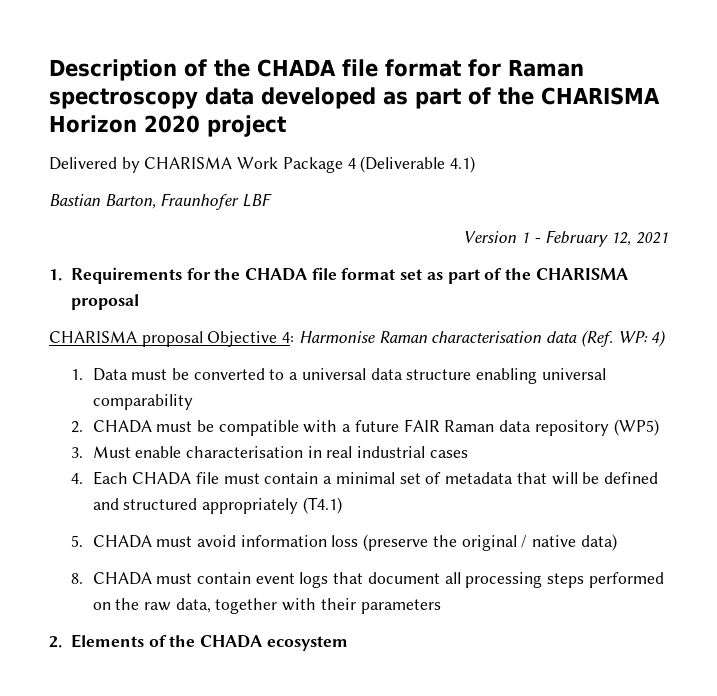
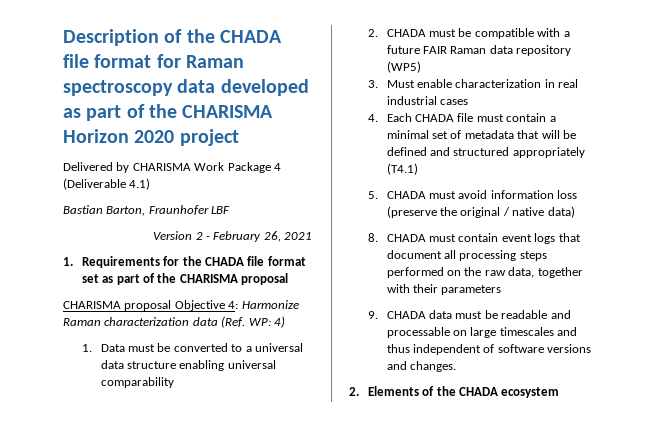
- Version 1 - February 12, 2021
+ Version 2 - February 26, 2021
- CHARISMA proposal Objective 4: Harmonise Raman characterisation data (Ref. WP: 4)
+ CHARISMA proposal Objective 4: Harmonize Raman characterization data (Ref. WP: 4)
- 3. Must enable characterisation in real industrial cases
+ 3. Must enable characterization in real industrial cases
+ 9. CHADA data must be readable and processable on large timescales and thus independent of software versions and changes.

